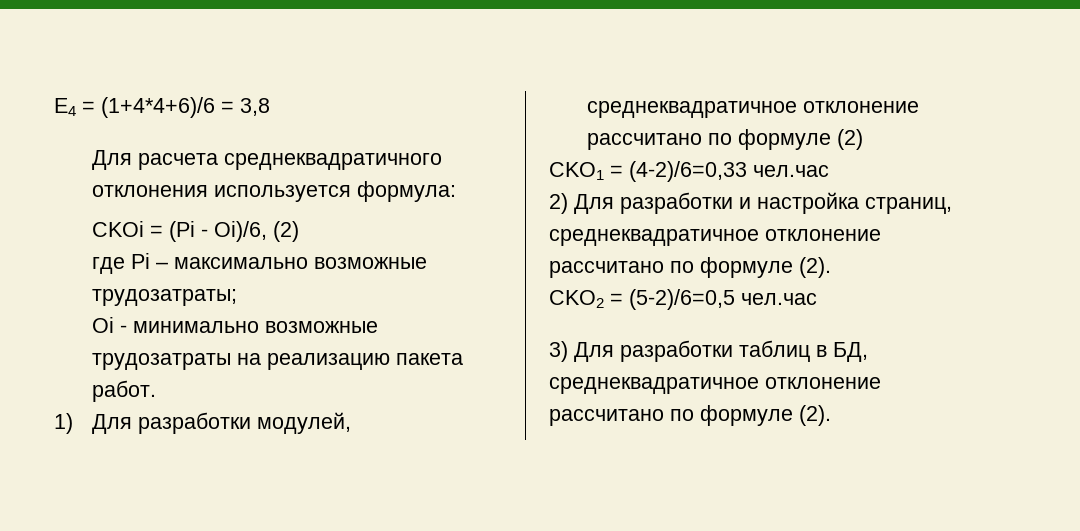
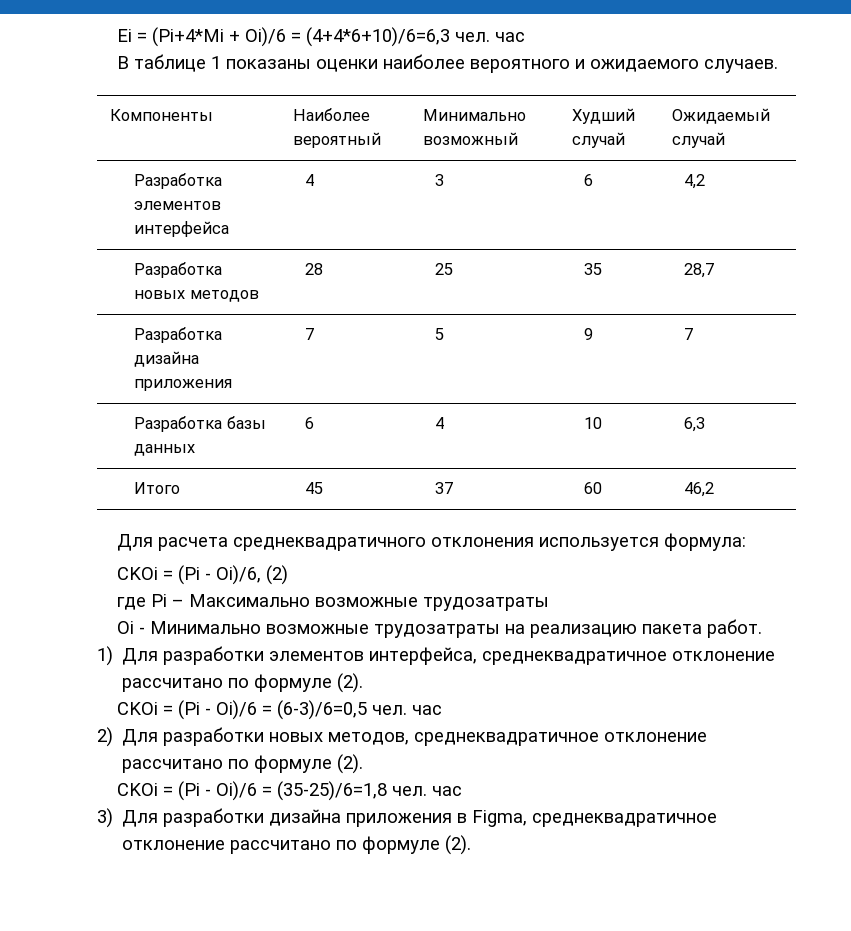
- Е4 = (1+4*4+6)/6 = 3,8
+ Еi = (Pi+4*Mi + Oi)/6 = (4+4*6+10)/6=6,3 чел. час
+ В таблице 1 показаны оценки наиболее вероятного и ожидаемого случаев.
+ Компоненты | Наиболее вероятный | Минимально возможный | Худший случай | Ожидаемый случай
+ Разработка элементов интерфейса | 4 | 3 | 6 | 4,2
+ Разработка новых методов | 28 | 25 | 35 | 28,7
+ Разработка дизайна приложения | 7 | 5 | 9 | 7
+ Разработка базы данных | 6 | 4 | 10 | 6,3
+ Итого | 45 | 37 | 60 | 46,2
- где Pi – максимально возможные трудозатраты;
+ где Pi – Максимально возможные трудозатраты
- Oi - минимально возможные трудозатраты на реализацию пакета работ.
+ Oi - Минимально возможные трудозатраты на реализацию пакета работ.
- 1) Для разработки модулей, среднеквадратичное отклонение рассчитано по формуле (2)
- CKO1 = (4-2)/6=0,33 чел.час
- 2) Для разработки и настройка страниц, среднеквадратичное отклонение рассчитано по формуле (2).
- CKO2 = (5-2)/6=0,5 чел.час
- 3) Для разработки таблиц в БД, среднеквадратичное отклонение рассчитано по формуле (2).
+ 1) Для разработки элементов интерфейса, среднеквадратичное отклонение рассчитано по формуле (2).
+ CKOi = (Pi - Oi)/6 = (6-3)/6=0,5 чел. час
+ 2) Для разработки новых методов, среднеквадратичное отклонение рассчитано по формуле (2).
+ CKOi = (Pi - Oi)/6 = (35-25)/6=1,8 чел. час
+ 3) Для разработки дизайна приложения в Figma, среднеквадратичное отклонение рассчитано по формуле (2).

